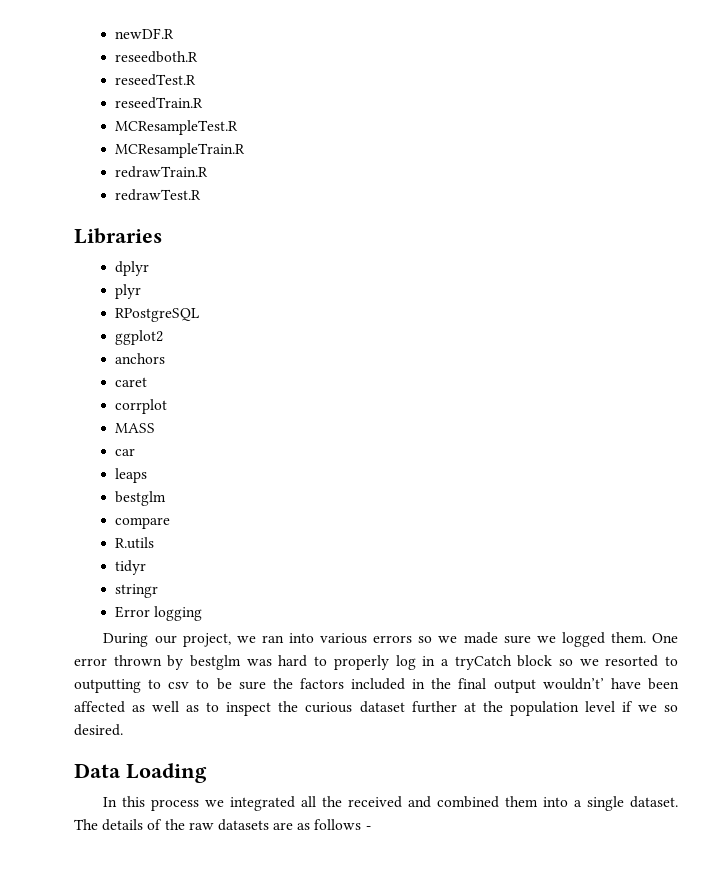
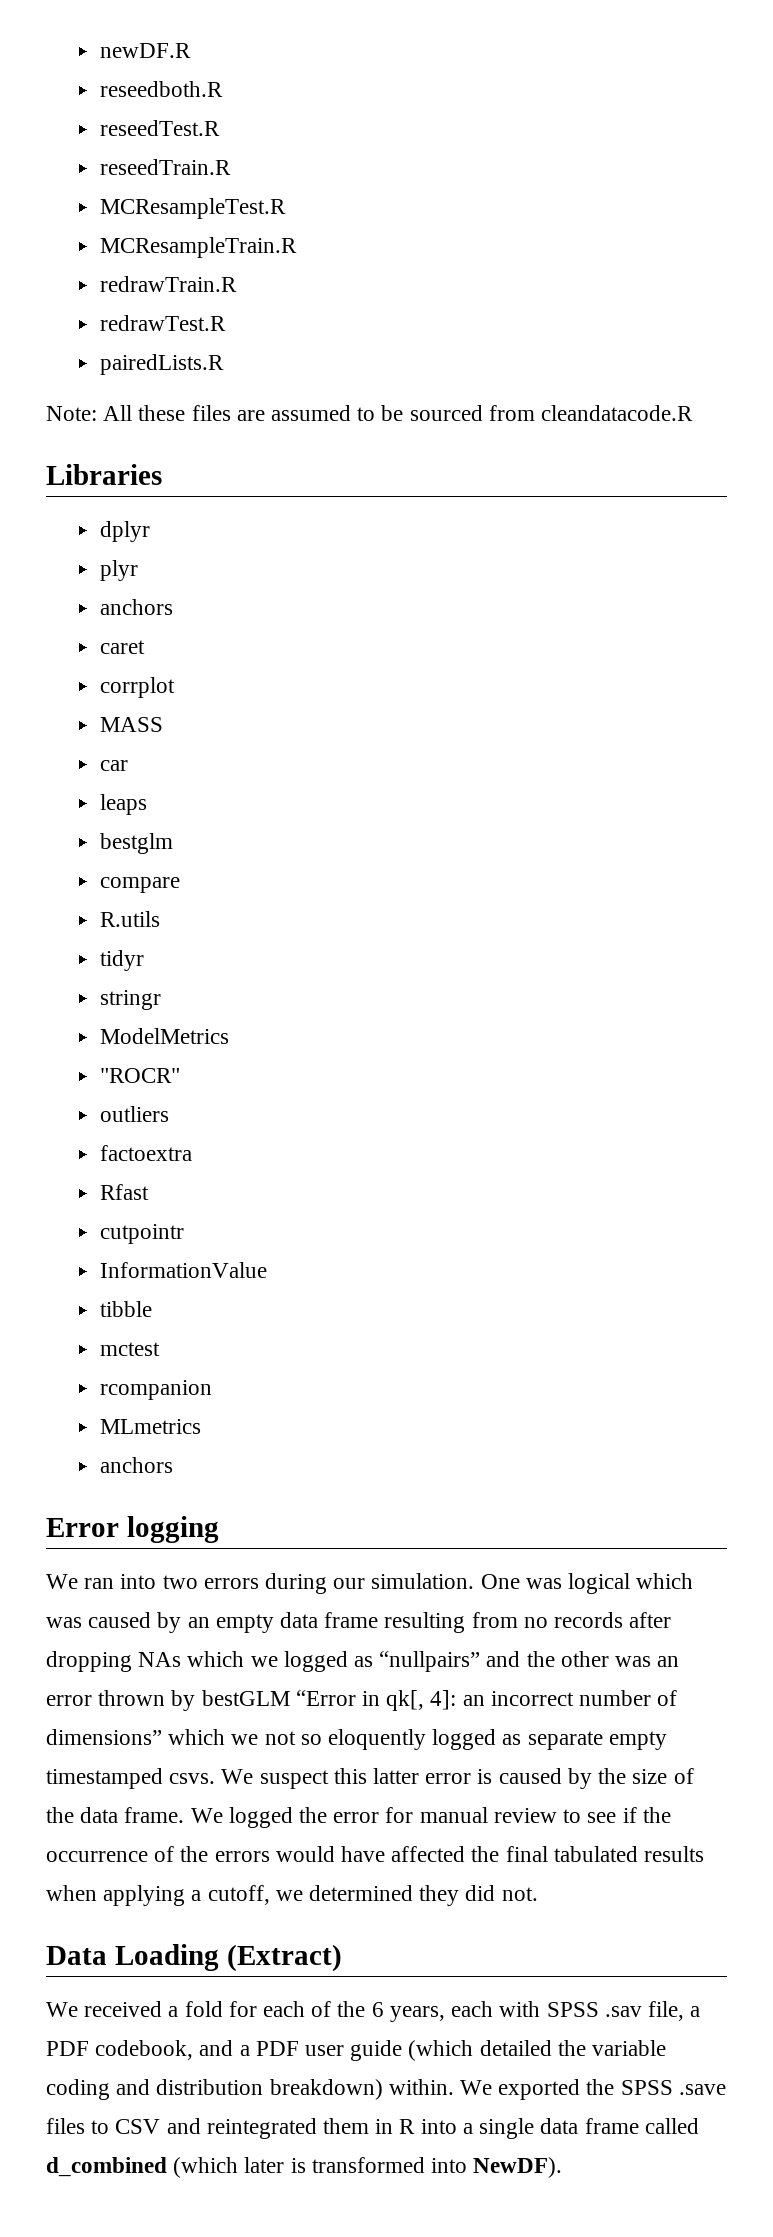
+ pairedLists.R
+ Note: All these files are assumed to be sourced from cleandatacode.R
- RPostgreSQL
- ggplot2
+ ModelMetrics
+ "ROCR"
+ outliers
+ factoextra
+ Rfast
+ cutpointr
+ InformationValue
+ tibble
+ mctest
+ rcompanion
+ MLmetrics
+ anchors
  Error logging
- During our project, we ran into various errors so we made sure we logged them. One error thrown by bestglm was hard to properly log in a tryCatch block so we resorted to outputting to csv to be sure the factors included in the final output wouldn’t’ have been affected as well as to inspect the curious dataset further at the population level if we so desired.
- Data Loading
- In this process we integrated all the received and combined them into a single dataset. The details of the raw datasets are as follows -
+ We ran into two errors during our simulation. One was logical which was caused by an empty data frame resulting from no records after dropping NAs which we logged as “nullpairs” and the other was an error thrown by bestGLM “Error in qk[, 4]: an incorrect number of dimensions” which we not so eloquently logged as separate empty timestamped csvs. We suspect this latter error is caused by the size of the data frame. We logged the error for manual review to see if the occurrence of the errors would have affected the final tabulated results when applying a cutoff, we determined they did not.
+ Data Loading (Extract)
+ We received a fold for each of the 6 years, each with SPSS .sav file, a PDF codebook, and a PDF user guide (which detailed the variable coding and distribution breakdown) within. We exported the SPSS .save files to CSV and reintegrated them in R into a single data frame called d_combined (which later is transformed into NewDF).

